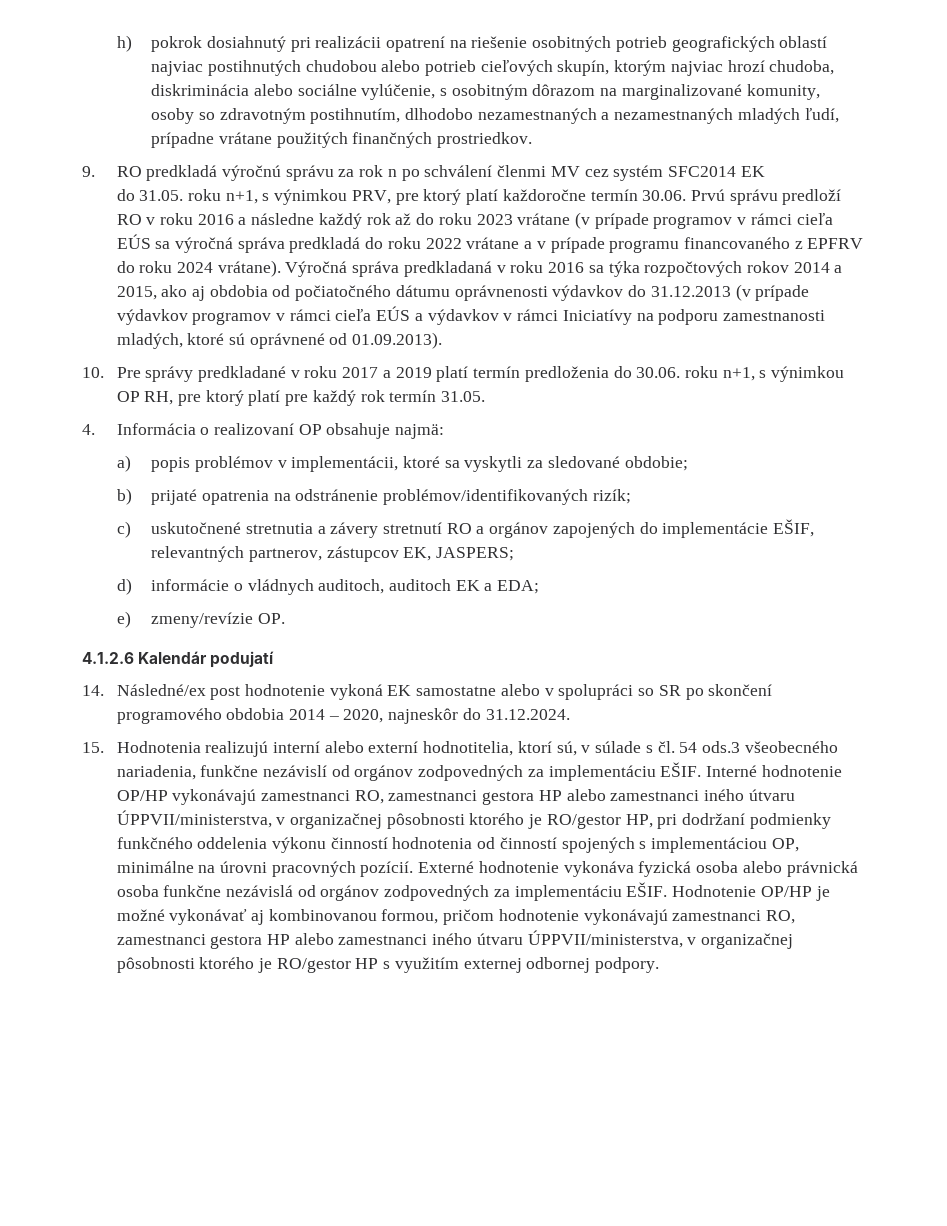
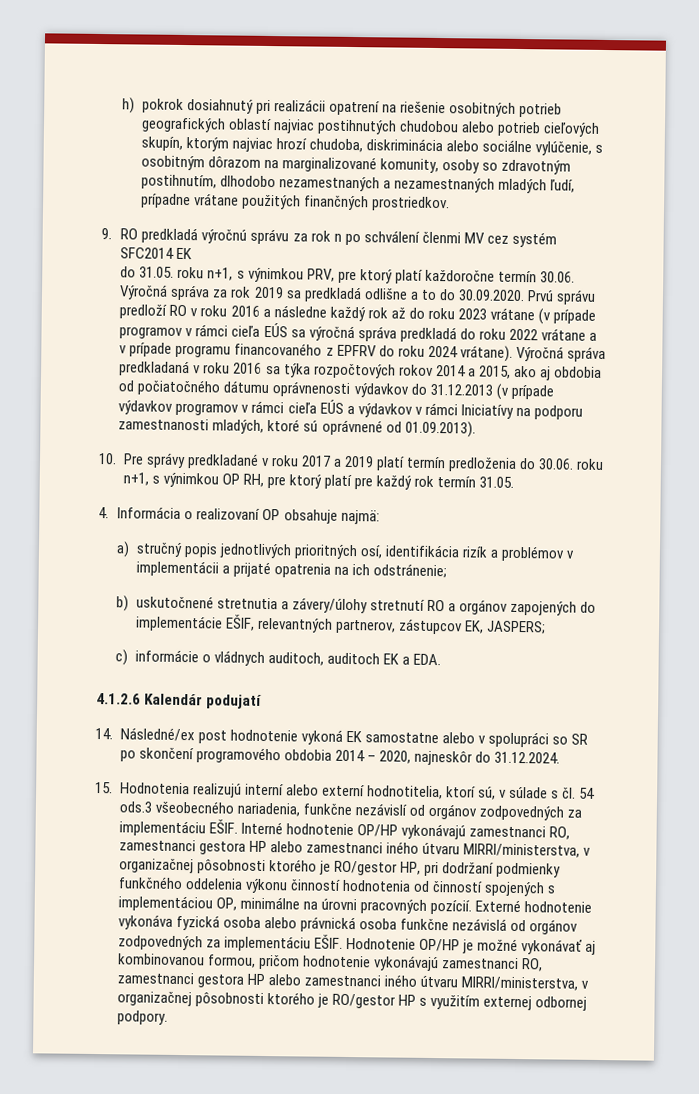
- do 31.05. roku n+1, s výnimkou PRV, pre ktorý platí každoročne termín 30.06. Prvú správu predloží RO v roku 2016 a následne každý rok až do roku 2023 vrátane (v prípade programov v rámci cieľa EÚS sa výročná správa predkladá do roku 2022 vrátane a v prípade programu financovaného z EPFRV do roku 2024 vrátane).
+ do 31.05. roku n+1, s výnimkou PRV, pre ktorý platí každoročne termín 30.06. Výročná správa za rok 2019 sa predkladá odlišne a to do 30.09.2020. Prvú správu predloží RO v roku 2016 a následne každý rok až do roku 2023 vrátane (v prípade programov v rámci cieľa EÚS sa výročná správa predkladá do roku 2022 vrátane a v prípade programu financovaného z EPFRV do roku 2024 vrátane).
- a) popis problémov v implementácii, ktoré sa vyskytli za sledované obdobie;
- b) prijaté opatrenia na odstránenie problémov/identifikovaných rizík;
- c) uskutočnené stretnutia a závery stretnutí RO a orgánov zapojených do implementácie EŠIF, relevantných partnerov, zástupcov EK, JASPERS;
+ a) stručný popis jednotlivých prioritných osí, identifikácia rizík a problémov v implementácii a prijaté opatrenia na ich odstránenie;
+ b) uskutočnené stretnutia a závery/úlohy stretnutí RO a orgánov zapojených do implementácie EŠIF, relevantných partnerov, zástupcov EK, JASPERS;
- d) informácie o vládnych auditoch, auditoch EK a EDA;
- e) zmeny/revízie OP.
+ c) informácie o vládnych auditoch, auditoch EK a EDA.
- Interné hodnotenie OP/HP vykonávajú zamestnanci RO, zamestnanci gestora HP alebo zamestnanci iného útvaru ÚPPVII/ministerstva, v organizačnej pôsobnosti ktorého je RO/gestor HP, pri dodržaní podmienky funkčného oddelenia výkonu činností hodnotenia od činností spojených s implementáciou OP, minimálne na úrovni pracovných pozícií.
+ Interné hodnotenie OP/HP vykonávajú zamestnanci RO, zamestnanci gestora HP alebo zamestnanci iného útvaru MIRRI/ministerstva, v organizačnej pôsobnosti ktorého je RO/gestor HP, pri dodržaní podmienky funkčného oddelenia výkonu činností hodnotenia od činností spojených s implementáciou OP, minimálne na úrovni pracovných pozícií.
- Hodnotenie OP/HP je možné vykonávať aj kombinovanou formou, pričom hodnotenie vykonávajú zamestnanci RO, zamestnanci gestora HP alebo zamestnanci iného útvaru ÚPPVII/ministerstva, v organizačnej pôsobnosti ktorého je RO/gestor HP s využitím externej odbornej podpory.
+ Hodnotenie OP/HP je možné vykonávať aj kombinovanou formou, pričom hodnotenie vykonávajú zamestnanci RO, zamestnanci gestora HP alebo zamestnanci iného útvaru MIRRI/ministerstva, v organizačnej pôsobnosti ktorého je RO/gestor HP s využitím externej odbornej podpory.

